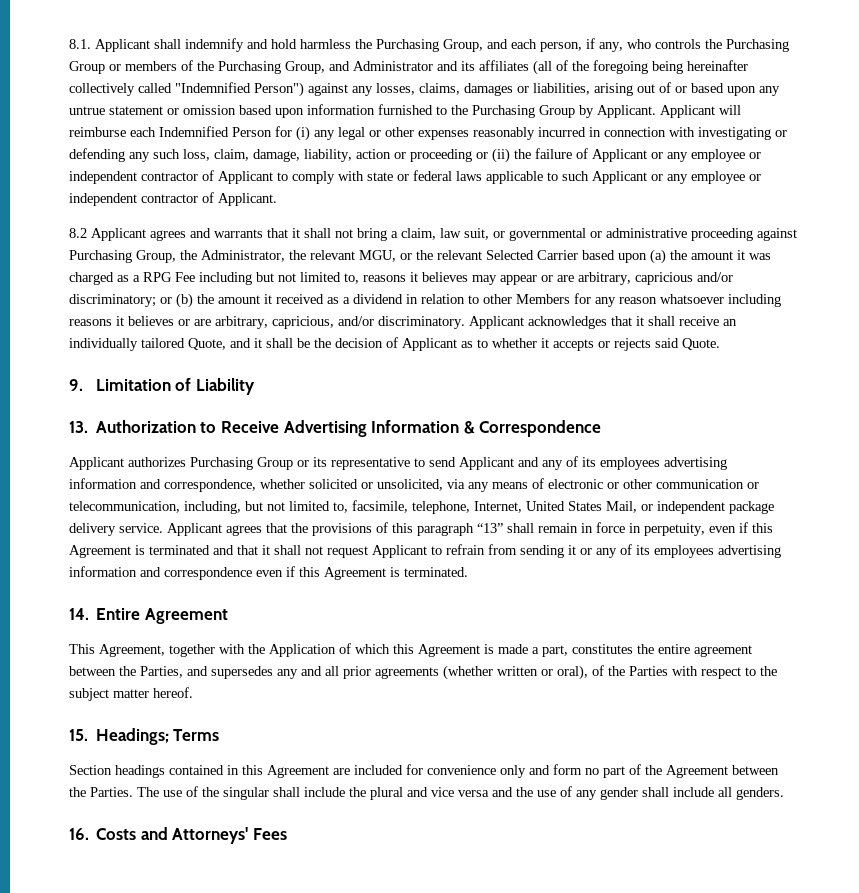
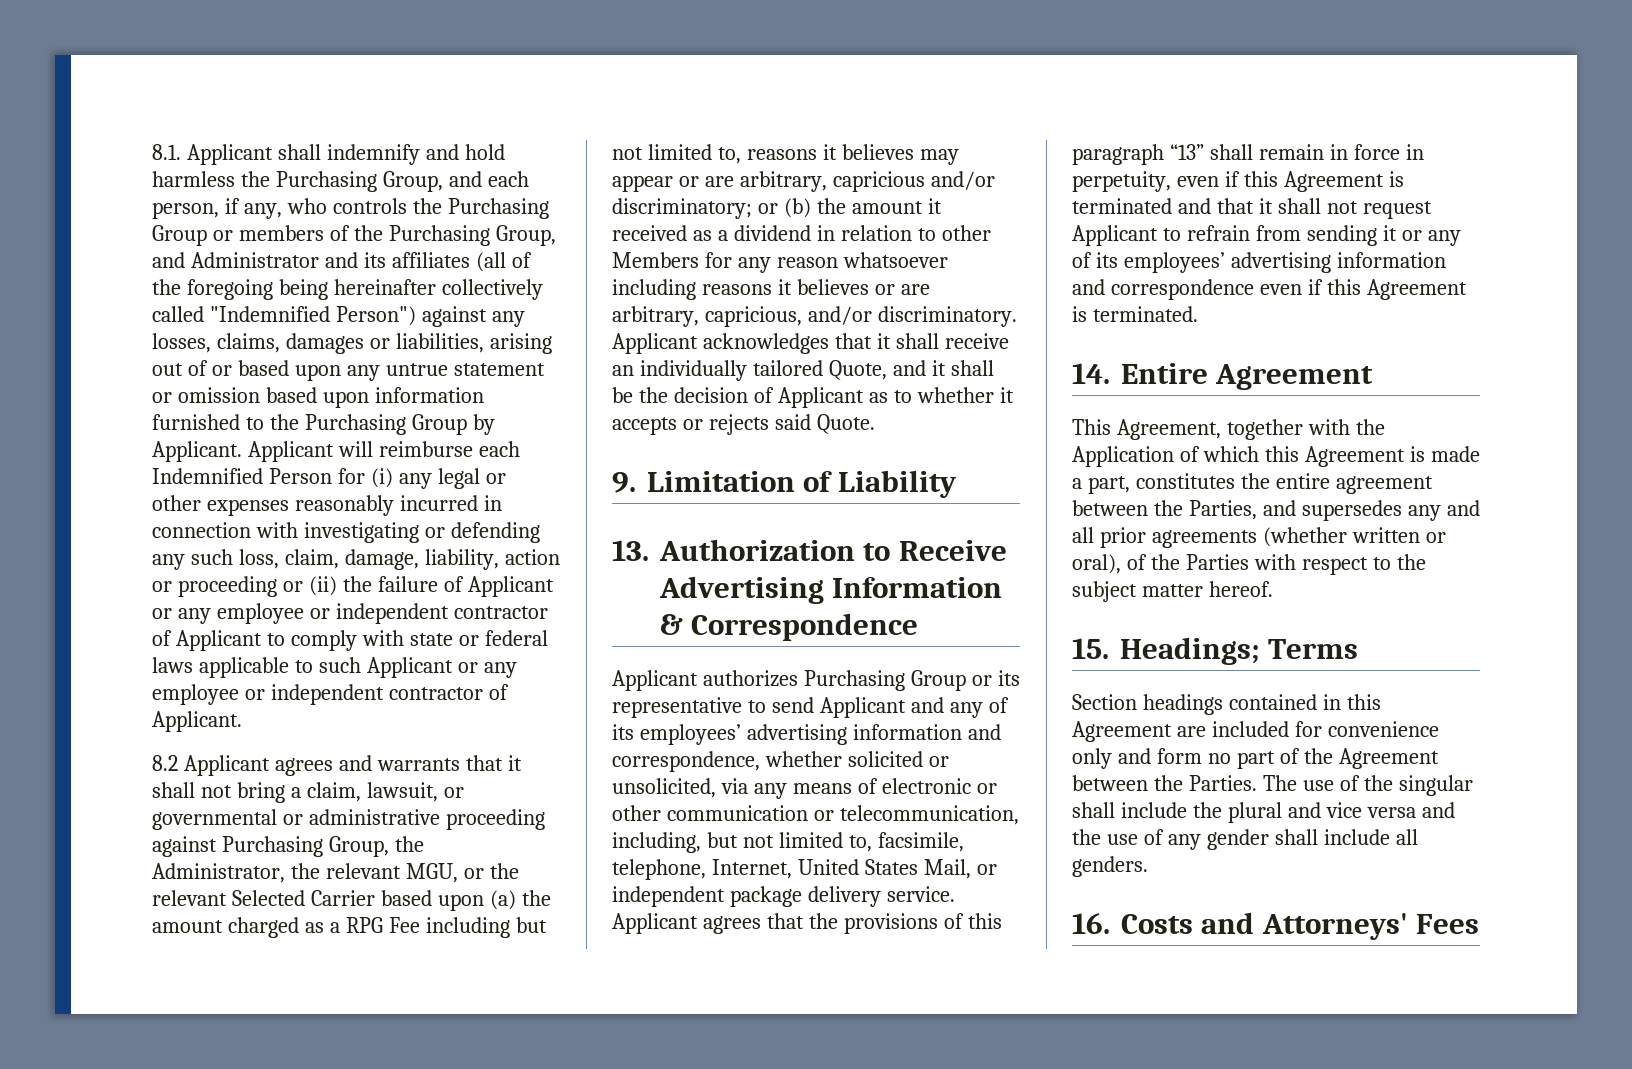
- 8.2 Applicant agrees and warrants that it shall not bring a claim, law suit, or governmental or administrative proceeding against Purchasing Group, the Administrator, the relevant MGU, or the relevant Selected Carrier based upon (a) the amount it was charged as a RPG Fee including but not limited to, reasons it believes may appear or are arbitrary, capricious and/or discriminatory;
+ 8.2 Applicant agrees and warrants that it shall not bring a claim, lawsuit, or governmental or administrative proceeding against Purchasing Group, the Administrator, the relevant MGU, or the relevant Selected Carrier based upon (a) the amount charged as a RPG Fee including but not limited to, reasons it believes may appear or are arbitrary, capricious and/or discriminatory;
- Applicant authorizes Purchasing Group or its representative to send Applicant and any of its employees advertising information and correspondence, whether solicited or unsolicited, via any means of electronic or other communication or telecommunication, including, but not limited to, facsimile, telephone, Internet, United States Mail, or independent package delivery service.
+ Applicant authorizes Purchasing Group or its representative to send Applicant and any of its employees’ advertising information and correspondence, whether solicited or unsolicited, via any means of electronic or other communication or telecommunication, including, but not limited to, facsimile, telephone, Internet, United States Mail, or independent package delivery service.
- Applicant agrees that the provisions of this paragraph “13” shall remain in force in perpetuity, even if this Agreement is terminated and that it shall not request Applicant to refrain from sending it or any of its employees advertising information and correspondence even if this Agreement is terminated.
+ Applicant agrees that the provisions of this paragraph “13” shall remain in force in perpetuity, even if this Agreement is terminated and that it shall not request Applicant to refrain from sending it or any of its employees’ advertising information and correspondence even if this Agreement is terminated.

